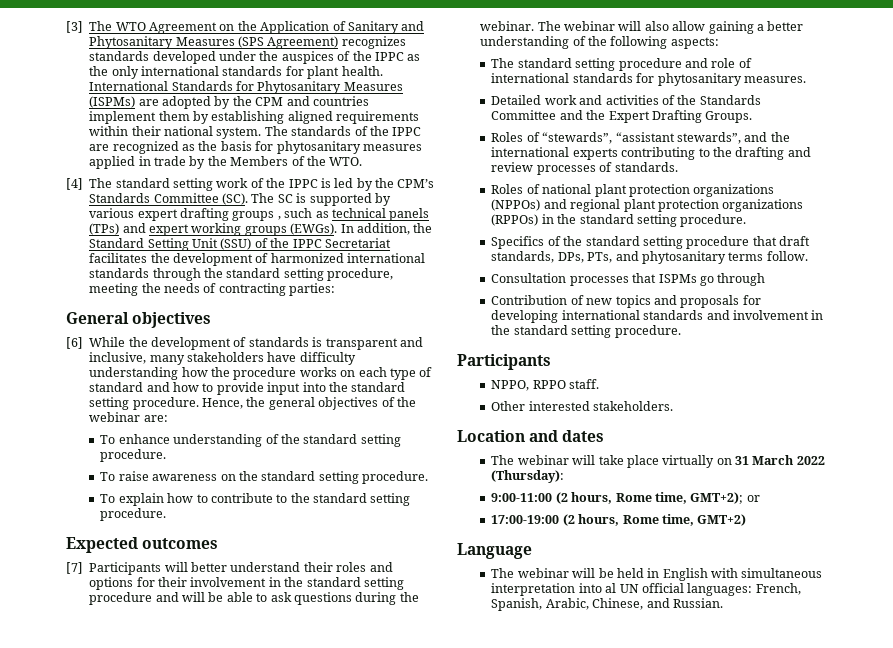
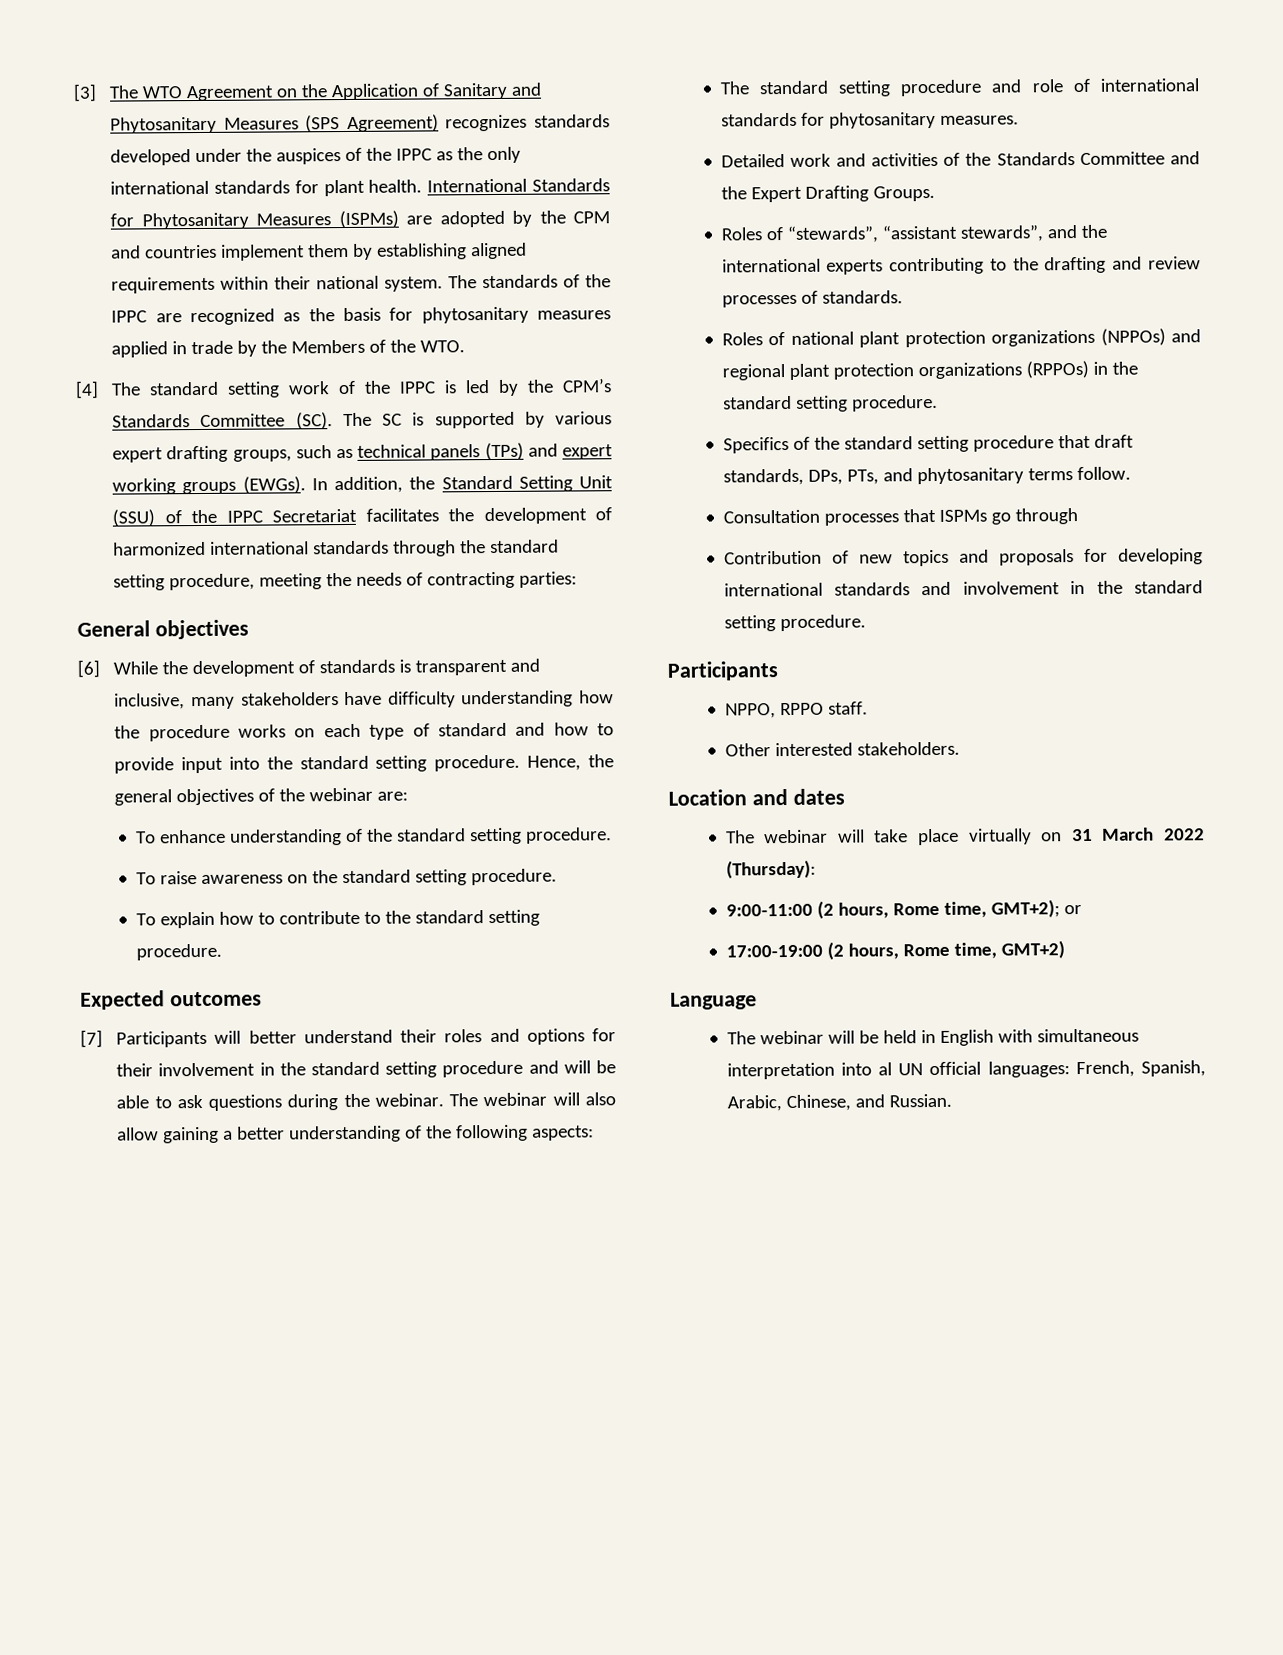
- [4] The standard setting work of the IPPC is led by the CPM’s Standards Committee (SC). The SC is supported by various expert drafting groups , such as technical panels (TPs) and expert working groups (EWGs).
+ [4] The standard setting work of the IPPC is led by the CPM’s Standards Committee (SC). The SC is supported by various expert drafting groups, such as technical panels (TPs) and expert working groups (EWGs).

